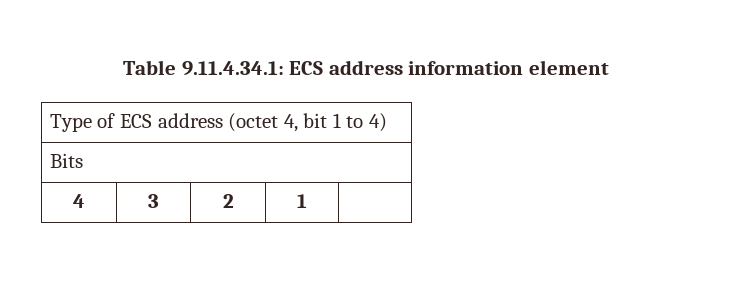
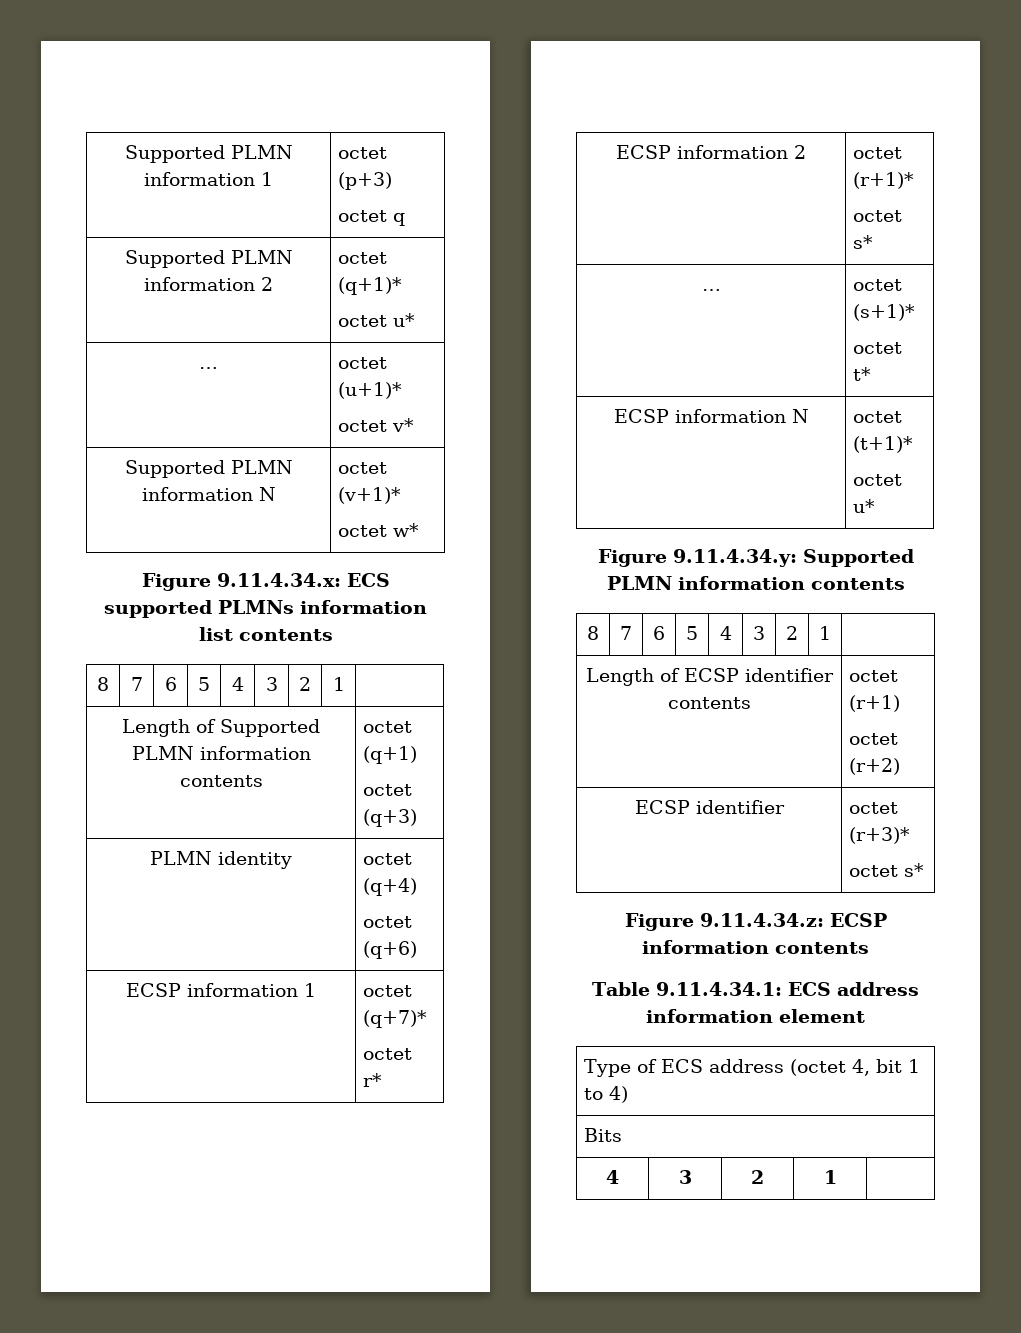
+ Supported PLMN information 1 | octet (p+3)
+ octet q
+ Supported PLMN information 2 | octet (q+1)*
+ octet u*
+ … | octet (u+1)*
+ octet v*
+ Supported PLMN information N | octet (v+1)*
+ octet w*
+ Figure 9.11.4.34.x: ECS supported PLMNs information list contents
+ 8 | 7 | 6 | 5 | 4 | 3 | 2 | 1 |
+ Length of Supported PLMN information contents | octet (q+1)
+ octet (q+3)
+ PLMN identity | octet (q+4)
+ octet (q+6)
+ ECSP information 1 | octet (q+7)*
+ octet r*
+ ECSP information 2 | octet (r+1)*
+ octet s*
+ … | octet (s+1)*
+ octet t*
+ ECSP information N | octet (t+1)*
+ octet u*
+ Figure 9.11.4.34.y: Supported PLMN information contents
+ 8 | 7 | 6 | 5 | 4 | 3 | 2 | 1 |
+ Length of ECSP identifier contents | octet (r+1)
+ octet (r+2)
+ ECSP identifier | octet (r+3)*
+ octet s*
+ Figure 9.11.4.34.z: ECSP information contents

